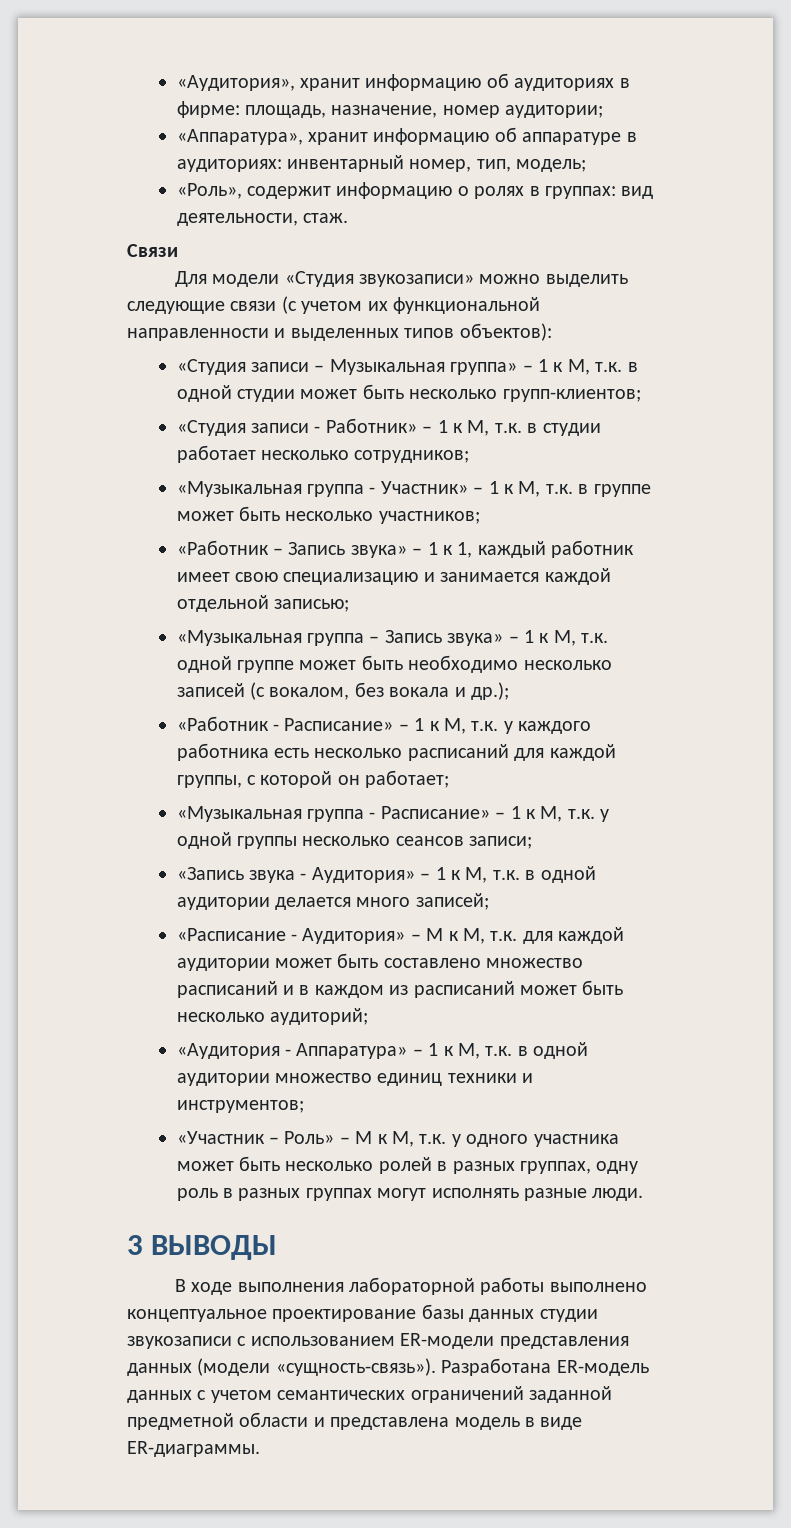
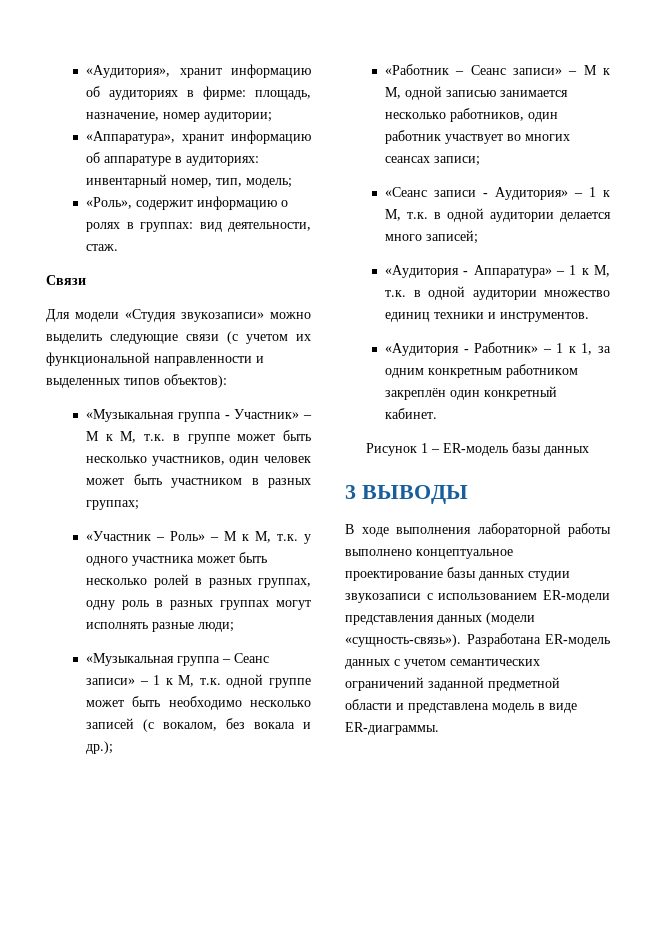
- «Студия записи – Музыкальная группа» – 1 к М, т.к. в одной студии может быть несколько групп-клиентов;
- «Студия записи - Работник» – 1 к М, т.к. в студии работает несколько сотрудников;
- «Музыкальная группа - Участник» – 1 к М, т.к. в группе может быть несколько участников;
- «Работник – Запись звука» – 1 к 1, каждый работник имеет свою специализацию и занимается каждой отдельной записью;
- «Музыкальная группа – Запись звука» – 1 к М, т.к. одной группе может быть необходимо несколько записей (с вокалом, без вокала и др.);
- «Работник - Расписание» – 1 к М, т.к. у каждого работника есть несколько расписаний для каждой группы, с которой он работает;
- «Музыкальная группа - Расписание» – 1 к М, т.к. у одной группы несколько сеансов записи;
- «Запись звука - Аудитория» – 1 к М, т.к. в одной аудитории делается много записей;
- «Расписание - Аудитория» – М к М, т.к. для каждой аудитории может быть составлено множество расписаний и в каждом из расписаний может быть несколько аудиторий;
- «Аудитория - Аппаратура» – 1 к М, т.к. в одной аудитории множество единиц техники и инструментов;
+ «Музыкальная группа - Участник» – М к М, т.к. в группе может быть несколько участников, один человек может быть участником в разных группах;
- «Участник – Роль» – М к М, т.к. у одного участника может быть несколько ролей в разных группах, одну роль в разных группах могут исполнять разные люди.
+ «Участник – Роль» – М к М, т.к. у одного участника может быть несколько ролей в разных группах, одну роль в разных группах могут исполнять разные люди;
+ «Музыкальная группа – Сеанс записи» – 1 к М, т.к. одной группе может быть необходимо несколько записей (с вокалом, без вокала и др.);
+ «Работник – Сеанс записи» – М к М, одной записью занимается несколько работников, один работник участвует во многих сеансах записи;
+ «Сеанс записи - Аудитория» – 1 к М, т.к. в одной аудитории делается много записей;
+ «Аудитория - Аппаратура» – 1 к М, т.к. в одной аудитории множество единиц техники и инструментов.
+ «Аудитория - Работник» – 1 к 1, за одним конкретным работником закреплён один конкретный кабинет.
+ Рисунок 1 – ER-модель базы данных

